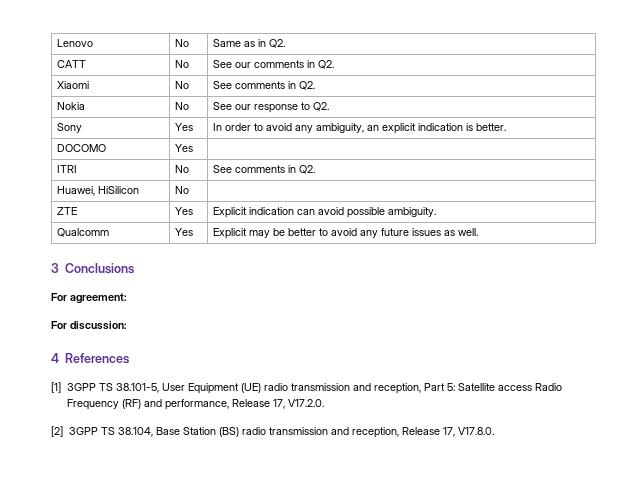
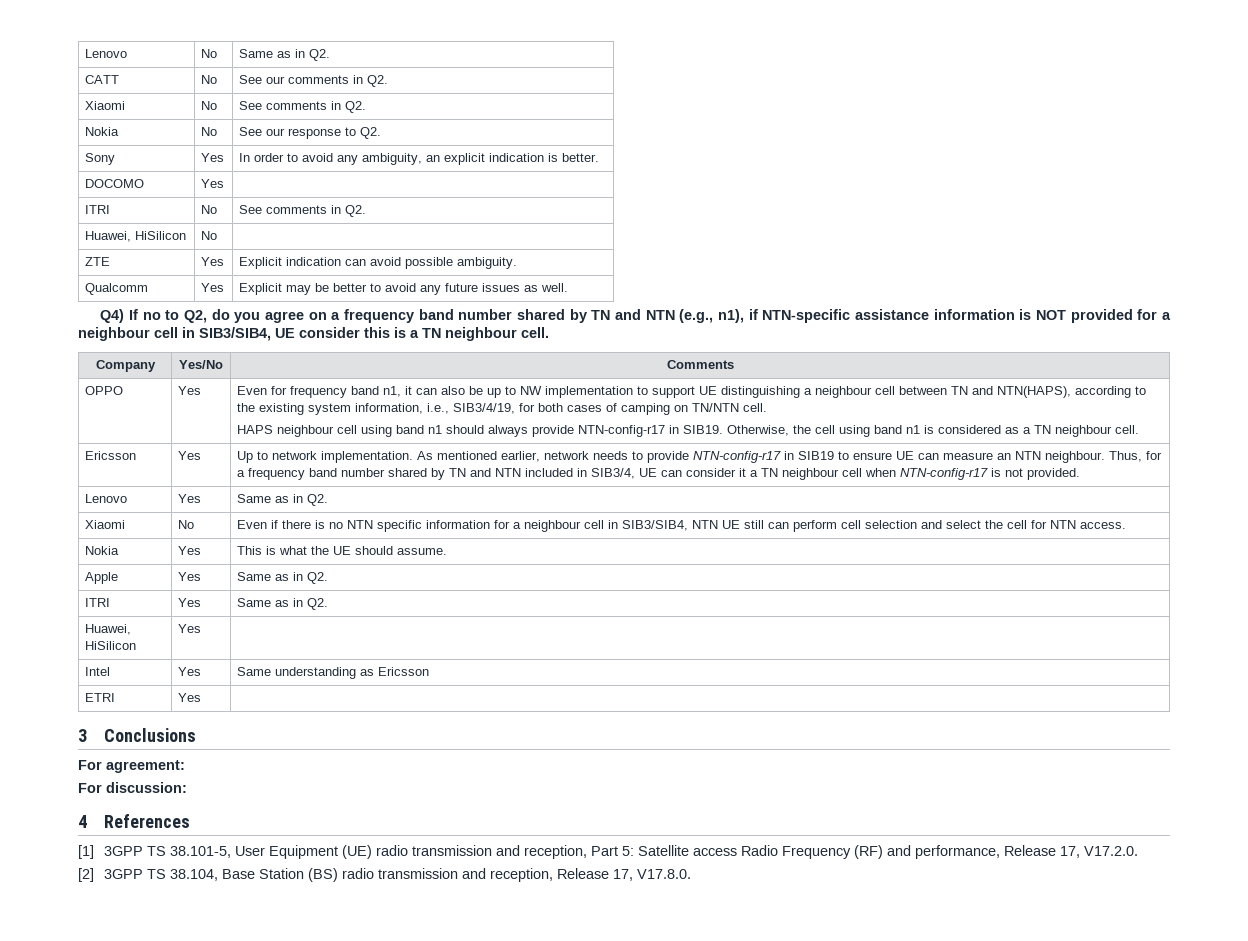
+ Q4) If no to Q2, do you agree on a frequency band number shared by TN and NTN (e.g., n1), if NTN-specific assistance information is NOT provided for a neighbour cell in SIB3/SIB4, UE consider this is a TN neighbour cell.
+ Company | Yes/No | Comments
+ OPPO | Yes | Even for frequency band n1, it can also be up to NW implementation to support UE distinguishing a neighbour cell between TN and NTN(HAPS), according to the existing system information, i.e., SIB3/4/19, for both cases of camping on TN/NTN cell.
+ HAPS neighbour cell using band n1 should always provide NTN-config-r17 in SIB19. Otherwise, the cell using band n1 is considered as a TN neighbour cell.
+ Ericsson | Yes | Up to network implementation. As mentioned earlier, network needs to provide NTN-config-r17 in SIB19 to ensure UE can measure an NTN neighbour. Thus, for a frequency band number shared by TN and NTN included in SIB3/4, UE can consider it a TN neighbour cell when NTN-config-r17 is not provided.
+ Lenovo | Yes | Same as in Q2.
+ Xiaomi | No | Even if there is no NTN specific information for a neighbour cell in SIB3/SIB4, NTN UE still can perform cell selection and select the cell for NTN access.
+ Nokia | Yes | This is what the UE should assume.
+ Apple | Yes | Same as in Q2.
+ ITRI | Yes | Same as in Q2.
+ Huawei, HiSilicon | Yes |
+ Intel | Yes | Same understanding as Ericsson
+ ETRI | Yes |

